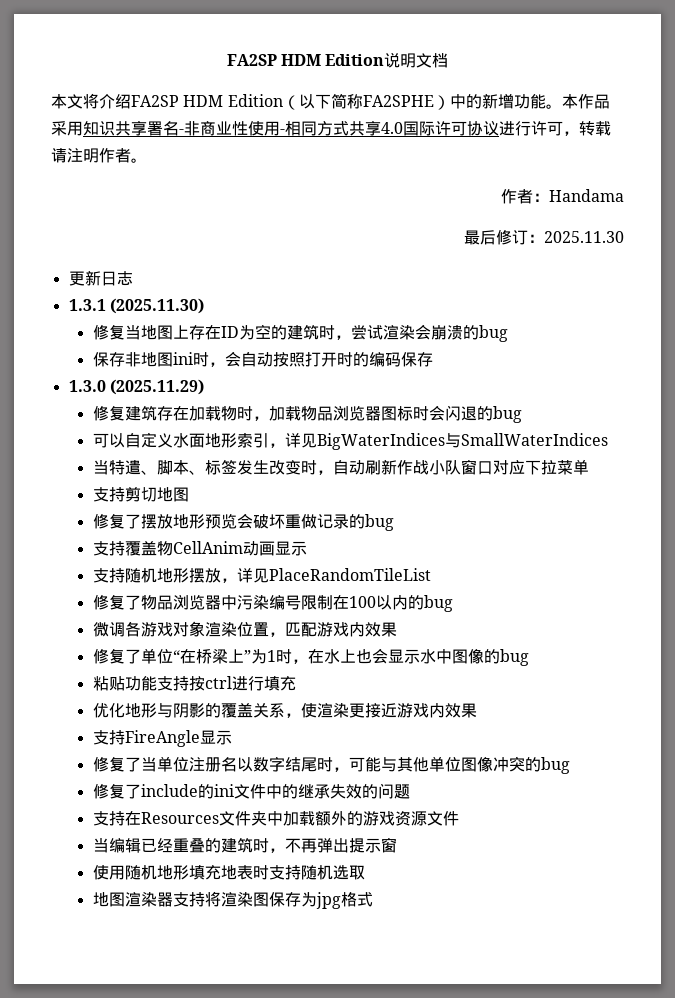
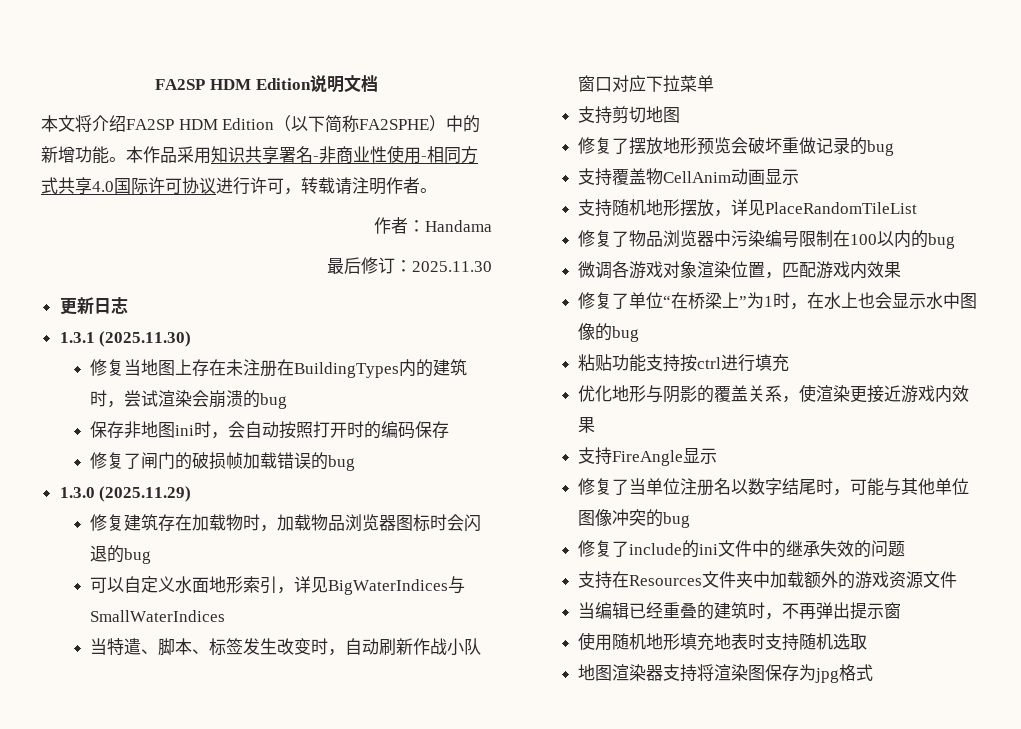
- 修复当地图上存在ID为空的建筑时，尝试渲染会崩溃的bug
+ 修复当地图上存在未注册在BuildingTypes内的建筑时，尝试渲染会崩溃的bug
+ 修复了闸门的破损帧加载错误的bug

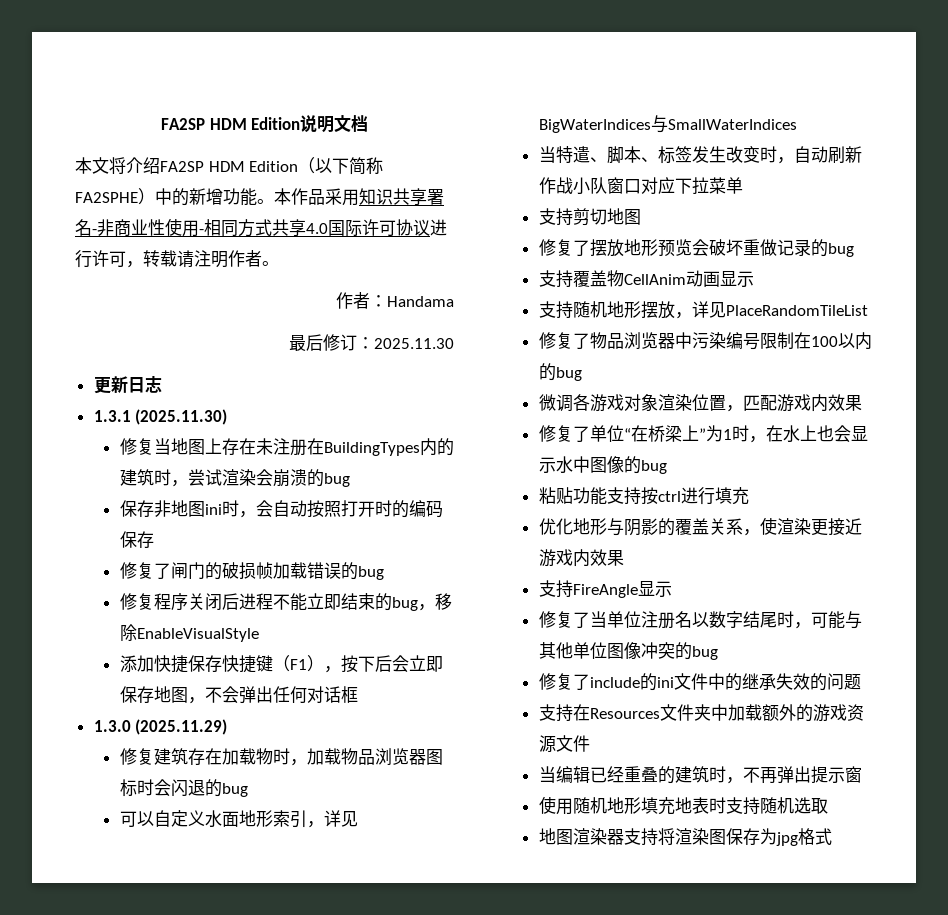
+ 修复程序关闭后进程不能立即结束的bug，移除EnableVisualStyle
+ 添加快捷保存快捷键（F1），按下后会立即保存地图，不会弹出任何对话框

